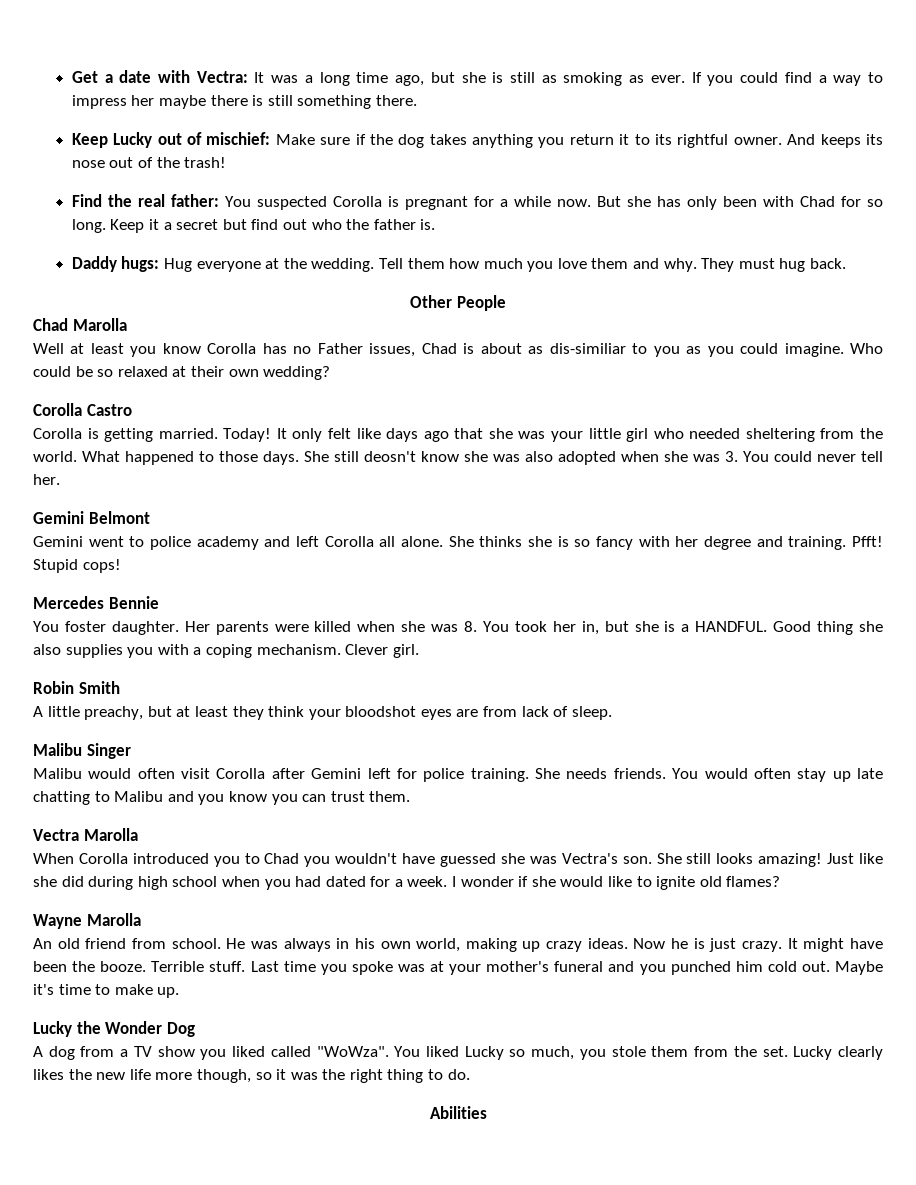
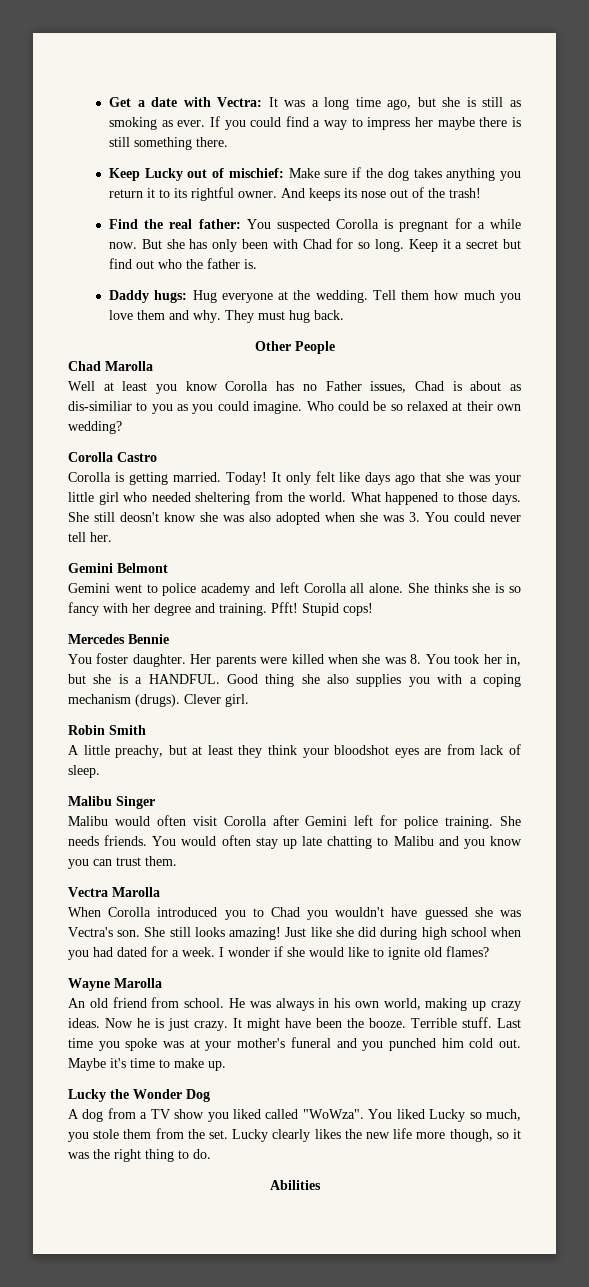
- Good thing she also supplies you with a coping mechanism.
+ Good thing she also supplies you with a coping mechanism (drugs).

